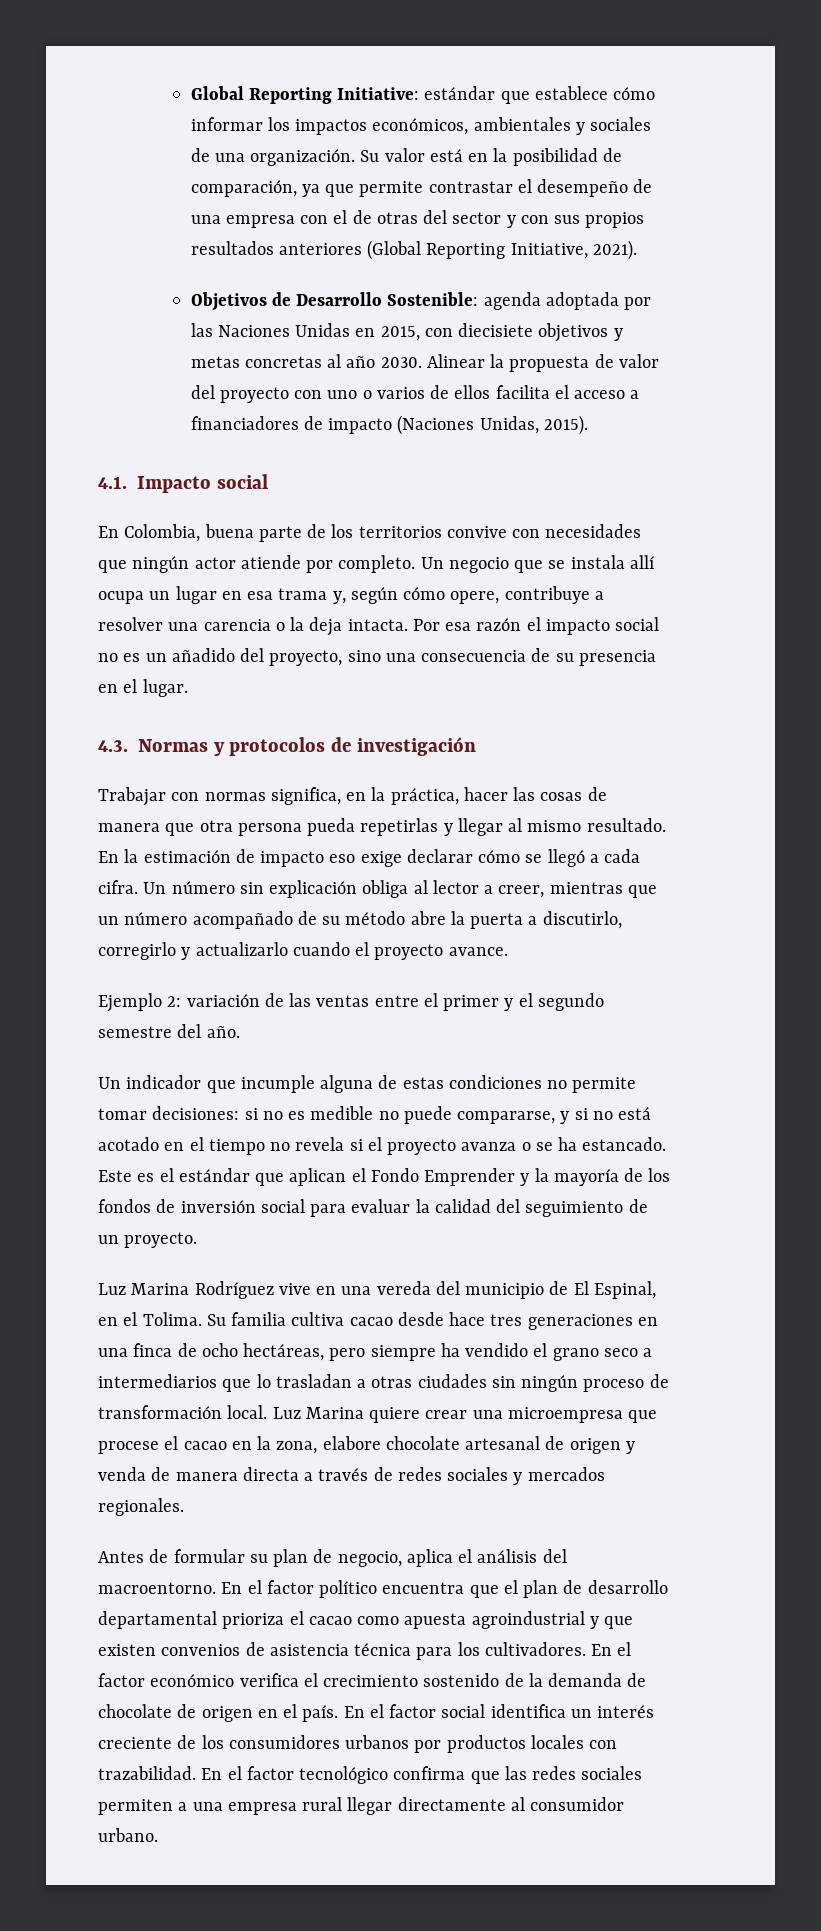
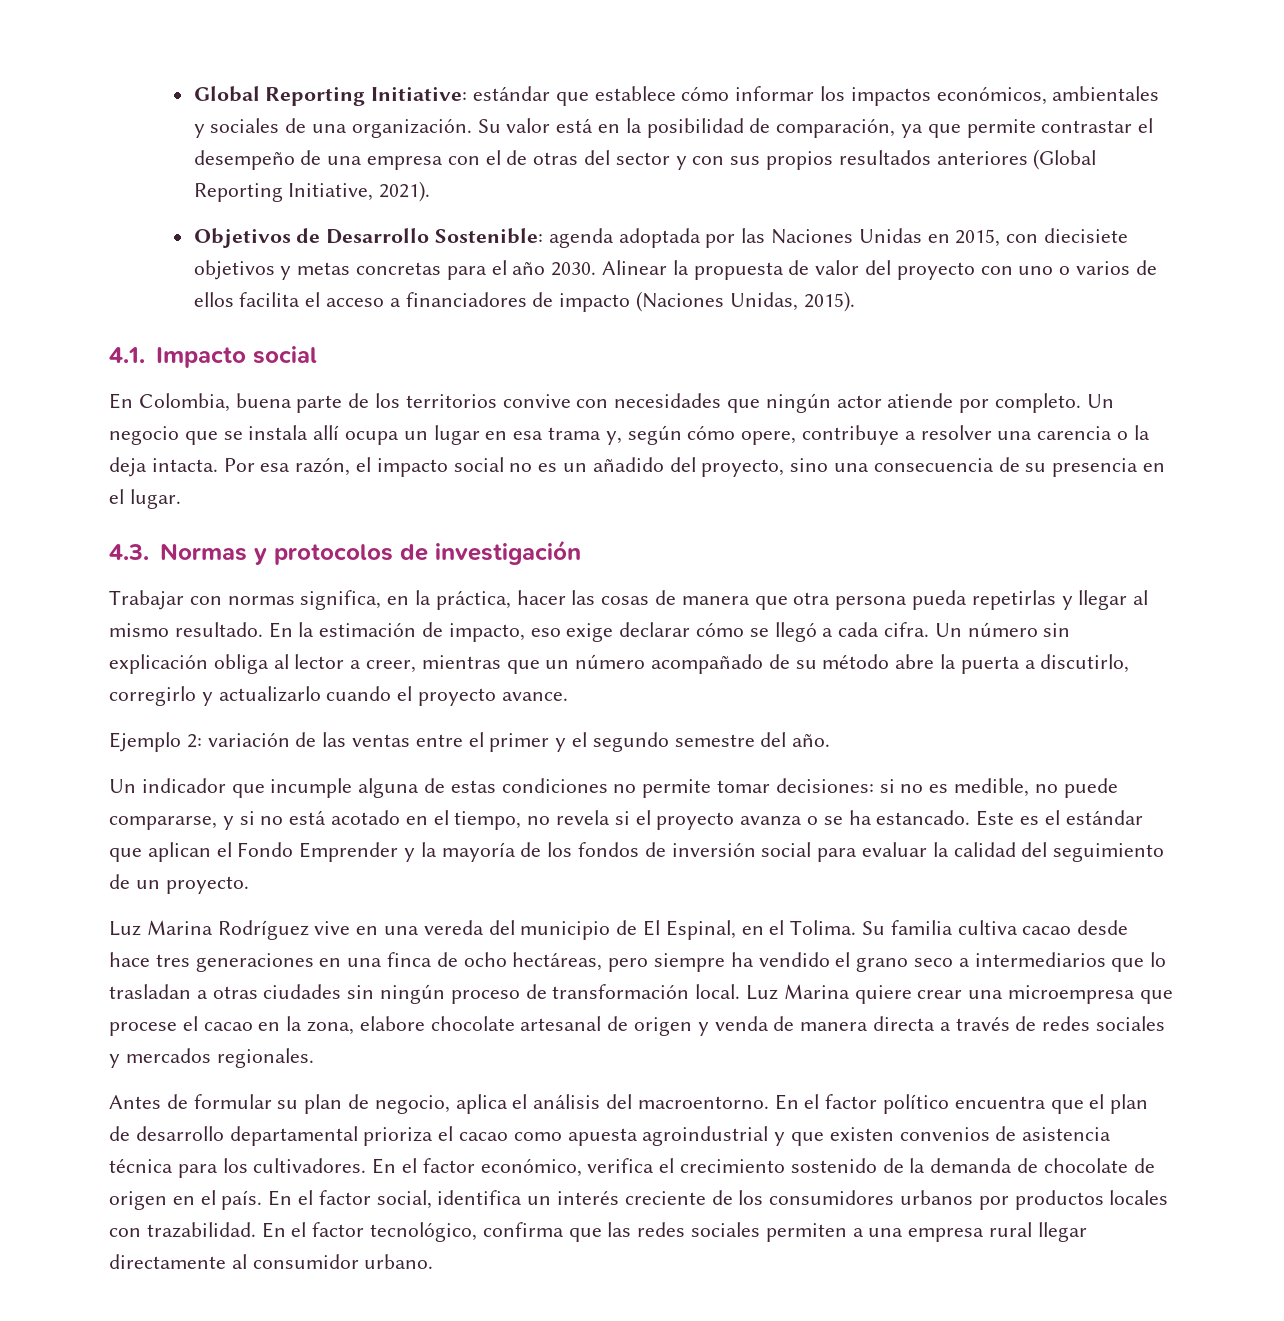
- Objetivos de Desarrollo Sostenible: agenda adoptada por las Naciones Unidas en 2015, con diecisiete objetivos y metas concretas al año 2030.
+ Objetivos de Desarrollo Sostenible: agenda adoptada por las Naciones Unidas en 2015, con diecisiete objetivos y metas concretas para el año 2030.
- Por esa razón el impacto social no es un añadido del proyecto, sino una consecuencia de su presencia en el lugar.
+ Por esa razón, el impacto social no es un añadido del proyecto, sino una consecuencia de su presencia en el lugar.
- En la estimación de impacto eso exige declarar cómo se llegó a cada cifra.
+ En la estimación de impacto, eso exige declarar cómo se llegó a cada cifra.
- Un indicador que incumple alguna de estas condiciones no permite tomar decisiones: si no es medible no puede compararse, y si no está acotado en el tiempo no revela si el proyecto avanza o se ha estancado.
+ Un indicador que incumple alguna de estas condiciones no permite tomar decisiones: si no es medible, no puede compararse, y si no está acotado en el tiempo, no revela si el proyecto avanza o se ha estancado.
- En el factor económico verifica el crecimiento sostenido de la demanda de chocolate de origen en el país.
+ En el factor económico, verifica el crecimiento sostenido de la demanda de chocolate de origen en el país.
- En el factor social identifica un interés creciente de los consumidores urbanos por productos locales con trazabilidad.
+ En el factor social, identifica un interés creciente de los consumidores urbanos por productos locales con trazabilidad.
- En el factor tecnológico confirma que las redes sociales permiten a una empresa rural llegar directamente al consumidor urbano.
+ En el factor tecnológico, confirma que las redes sociales permiten a una empresa rural llegar directamente al consumidor urbano.

